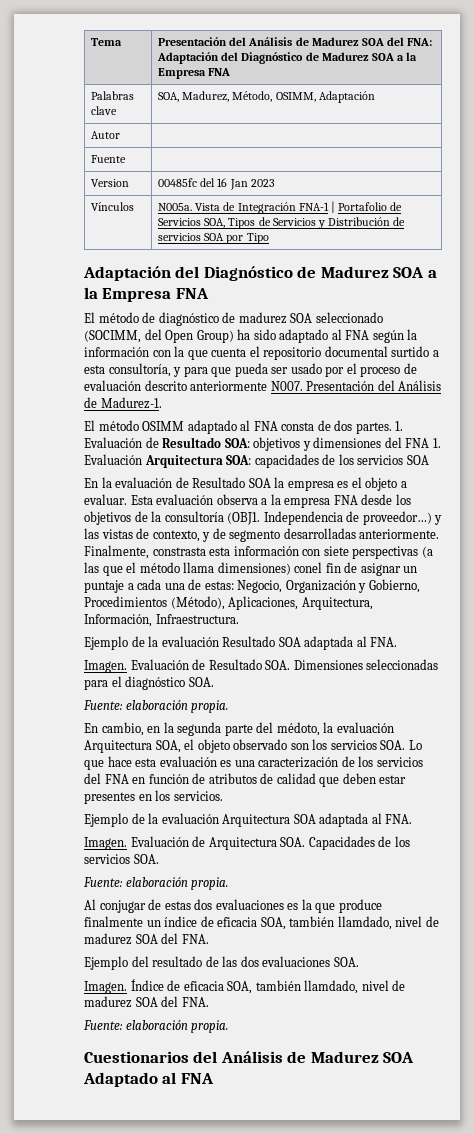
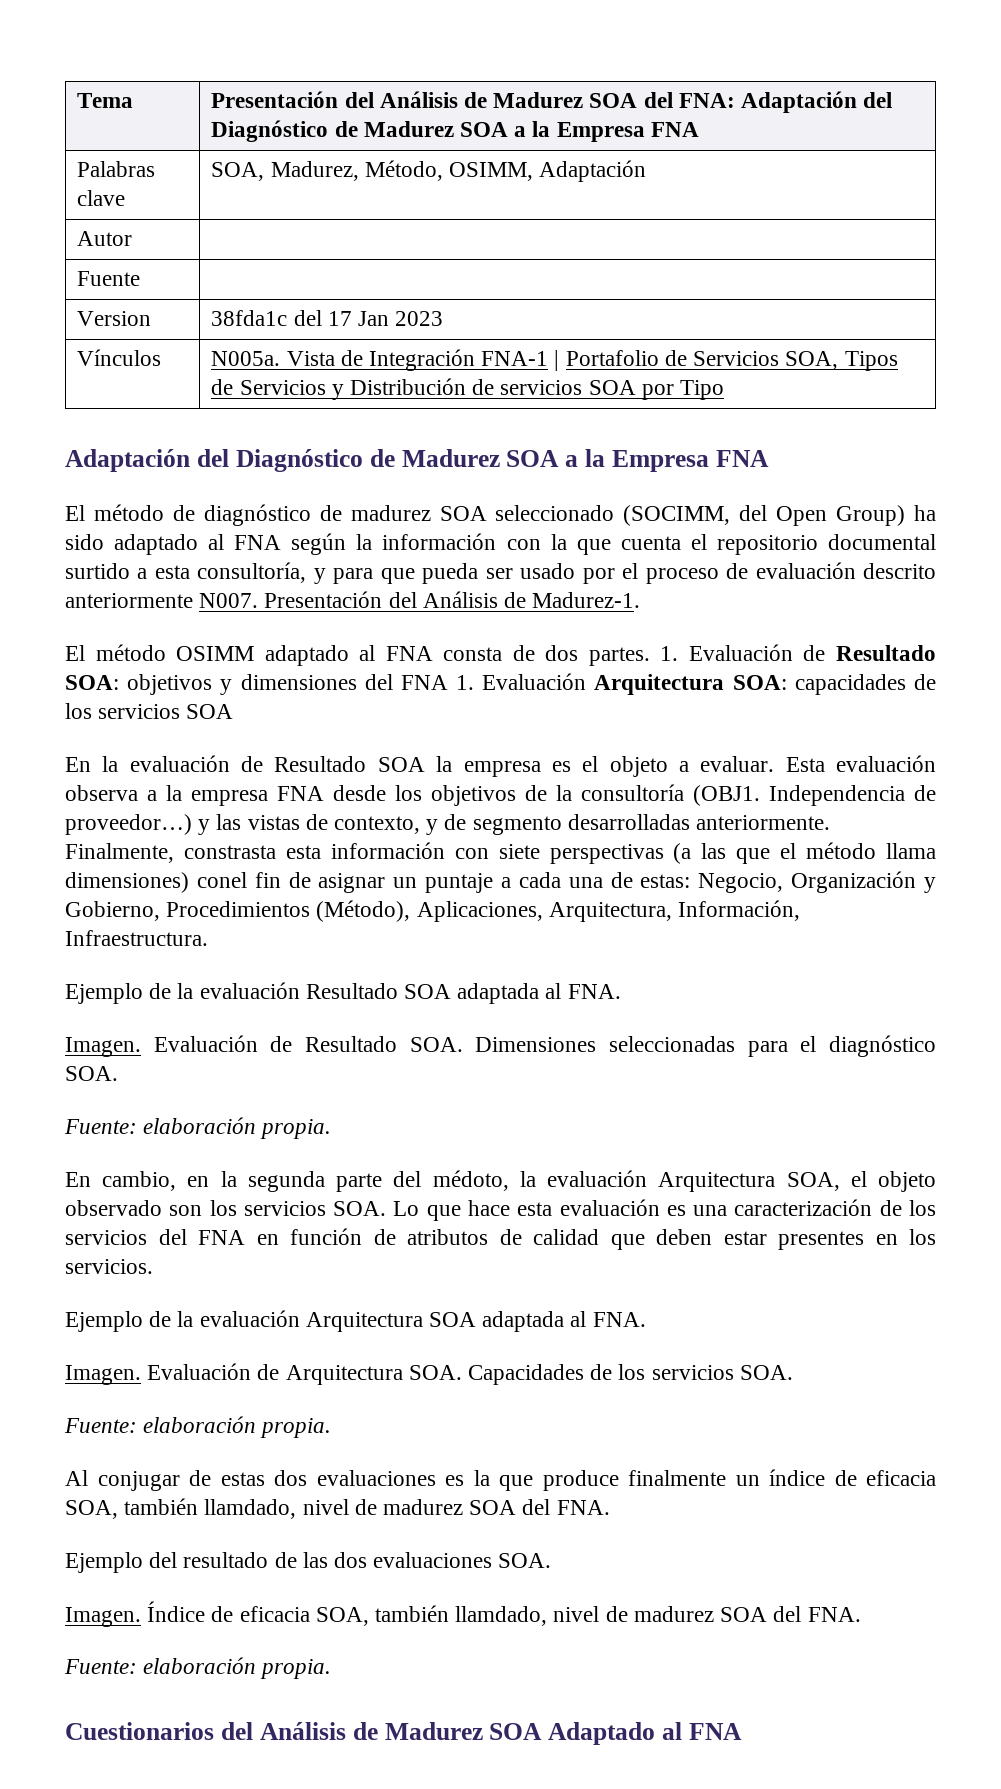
- Version | 00485fc del 16 Jan 2023
+ Version | 38fda1c del 17 Jan 2023

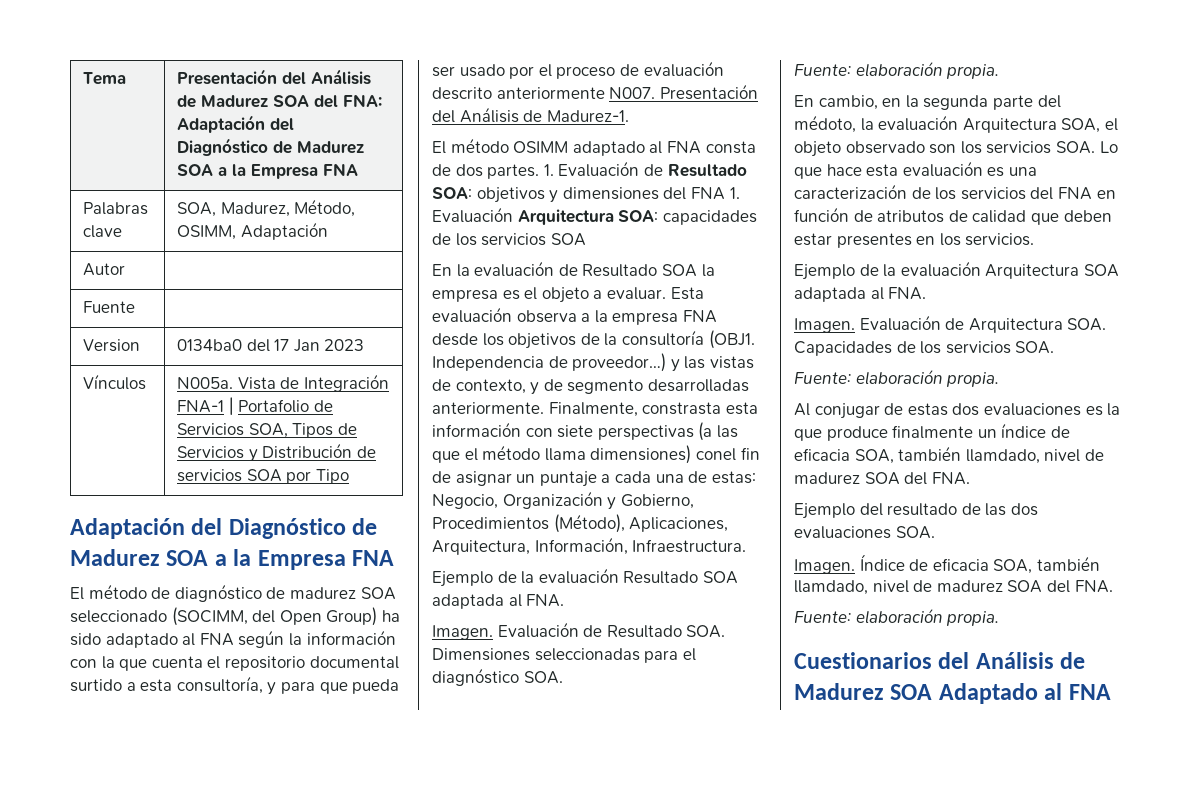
- Version | 38fda1c del 17 Jan 2023
+ Version | 0134ba0 del 17 Jan 2023

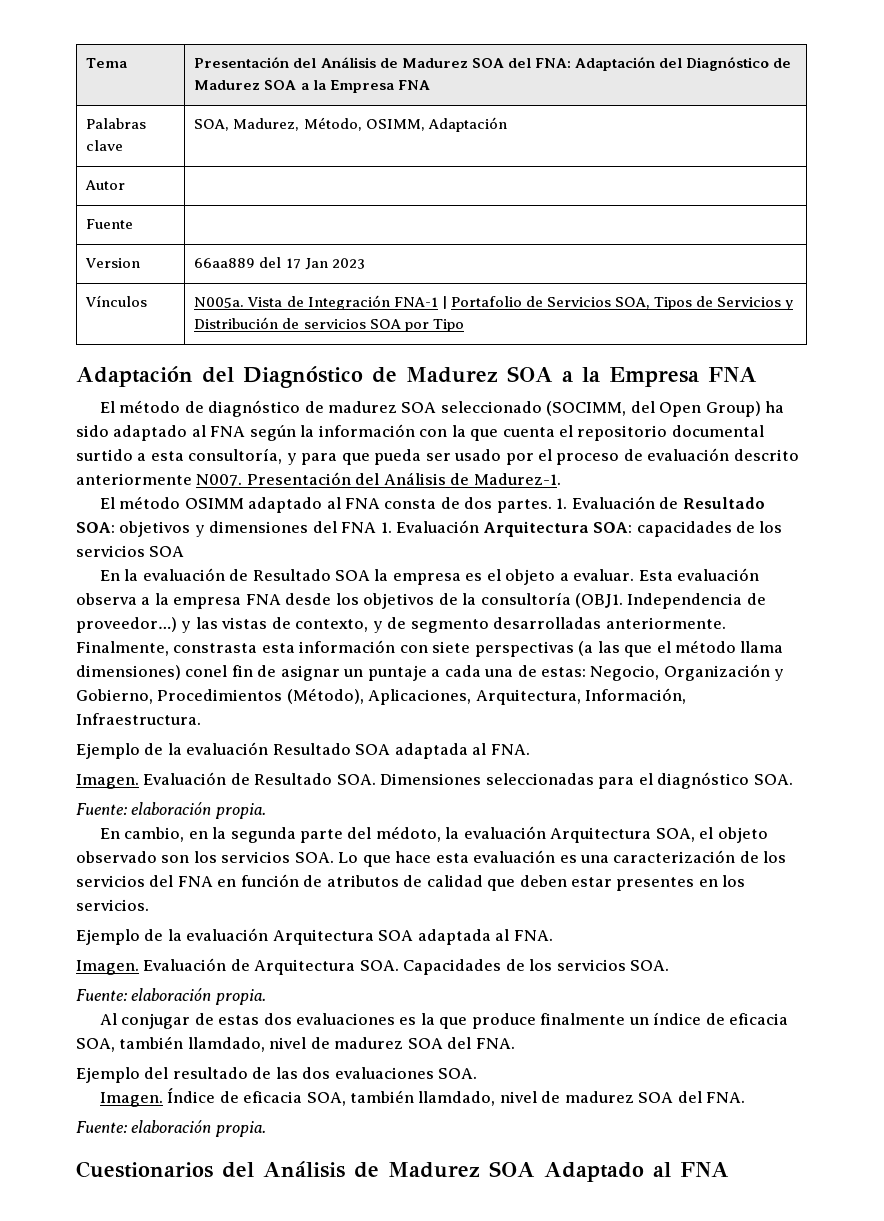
- Version | 0134ba0 del 17 Jan 2023
+ Version | 66aa889 del 17 Jan 2023

